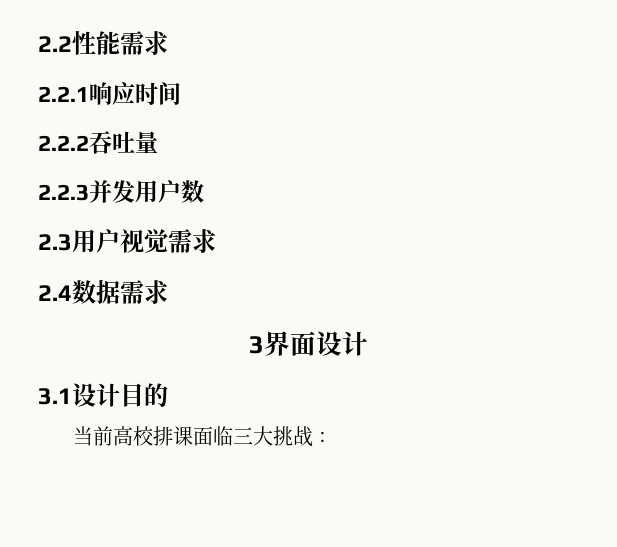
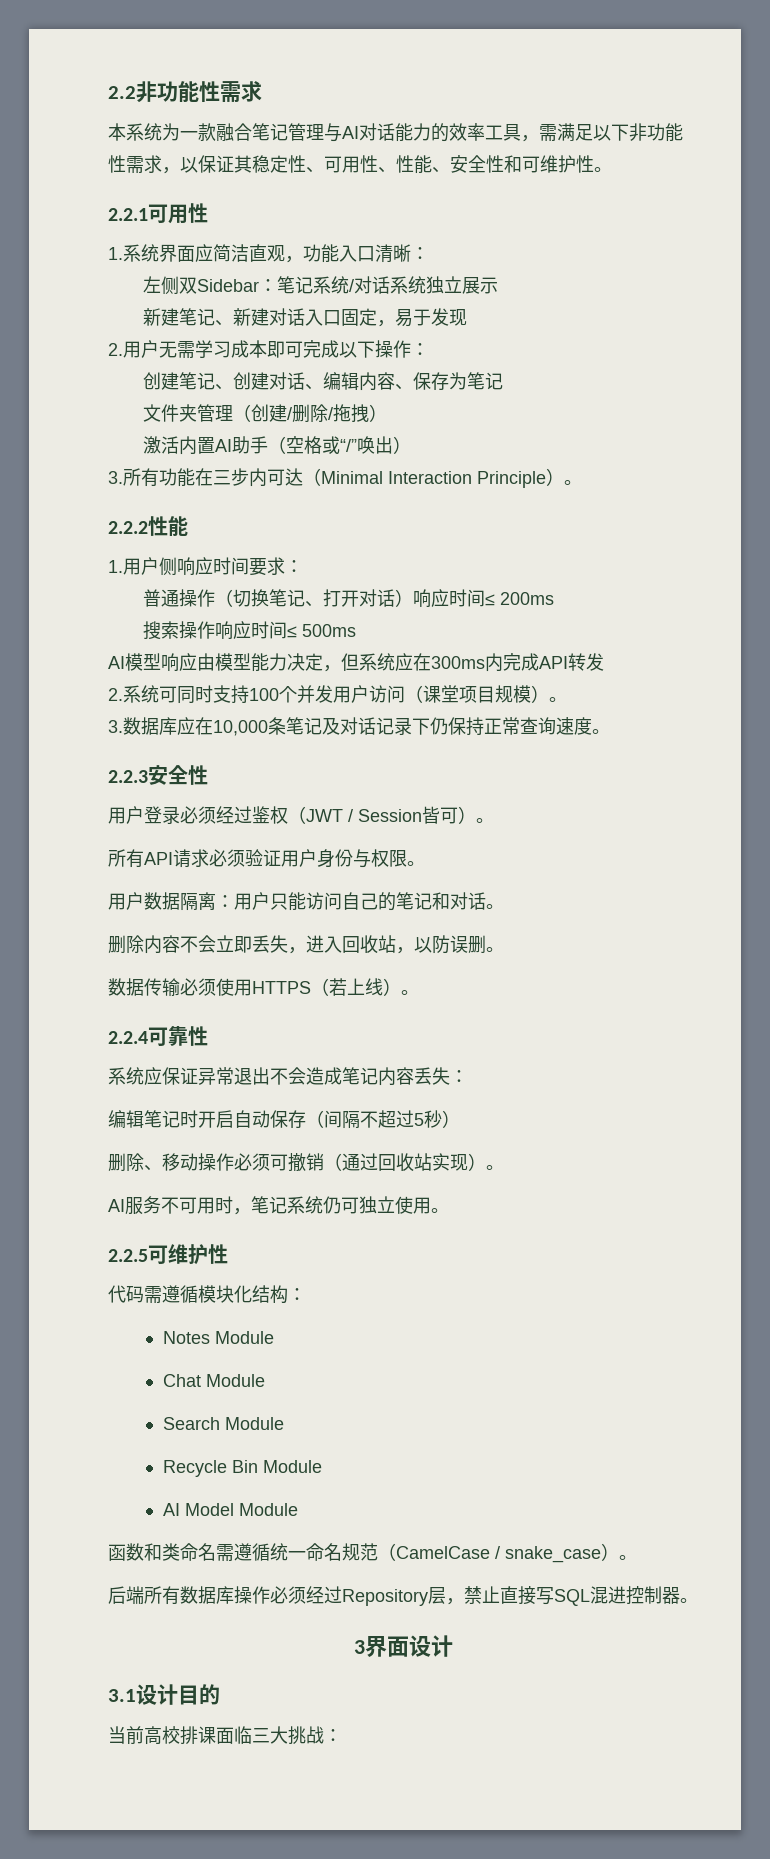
- 2.2性能需求
- 2.2.1响应时间
- 2.2.2吞吐量
- 2.2.3并发用户数
- 2.3用户视觉需求
- 2.4数据需求
+ 2.2非功能性需求
+ 本系统为一款融合笔记管理与AI对话能力的效率工具，需满足以下非功能性需求，以保证其稳定性、可用性、性能、安全性和可维护性。
+ 2.2.1可用性
+ 1.系统界面应简洁直观，功能入口清晰：
+ 左侧双Sidebar：笔记系统/对话系统独立展示
+ 新建笔记、新建对话入口固定，易于发现
+ 2.用户无需学习成本即可完成以下操作：
+ 创建笔记、创建对话、编辑内容、保存为笔记
+ 文件夹管理（创建/删除/拖拽）
+ 激活内置AI助手（空格或“/”唤出）
+ 3.所有功能在三步内可达（Minimal Interaction Principle）。
+ 2.2.2性能
+ 1.用户侧响应时间要求：
+ 普通操作（切换笔记、打开对话）响应时间≤ 200ms
+ 搜索操作响应时间≤ 500ms
+ AI模型响应由模型能力决定，但系统应在300ms内完成API转发
+ 2.系统可同时支持100个并发用户访问（课堂项目规模）。
+ 3.数据库应在10,000条笔记及对话记录下仍保持正常查询速度。
+ 2.2.3安全性
+ 用户登录必须经过鉴权（JWT / Session皆可）。
+ 所有API请求必须验证用户身份与权限。
+ 用户数据隔离：用户只能访问自己的笔记和对话。
+ 删除内容不会立即丢失，进入回收站，以防误删。
+ 数据传输必须使用HTTPS（若上线）。
+ 2.2.4可靠性
+ 系统应保证异常退出不会造成笔记内容丢失：
+ 编辑笔记时开启自动保存（间隔不超过5秒）
+ 删除、移动操作必须可撤销（通过回收站实现）。
+ AI服务不可用时，笔记系统仍可独立使用。
+ 2.2.5可维护性
+ 代码需遵循模块化结构：
+ Notes Module
+ Chat Module
+ Search Module
+ Recycle Bin Module
+ AI Model Module
+ 函数和类命名需遵循统一命名规范（CamelCase / snake_case）。
+ 后端所有数据库操作必须经过Repository层，禁止直接写SQL混进控制器。

